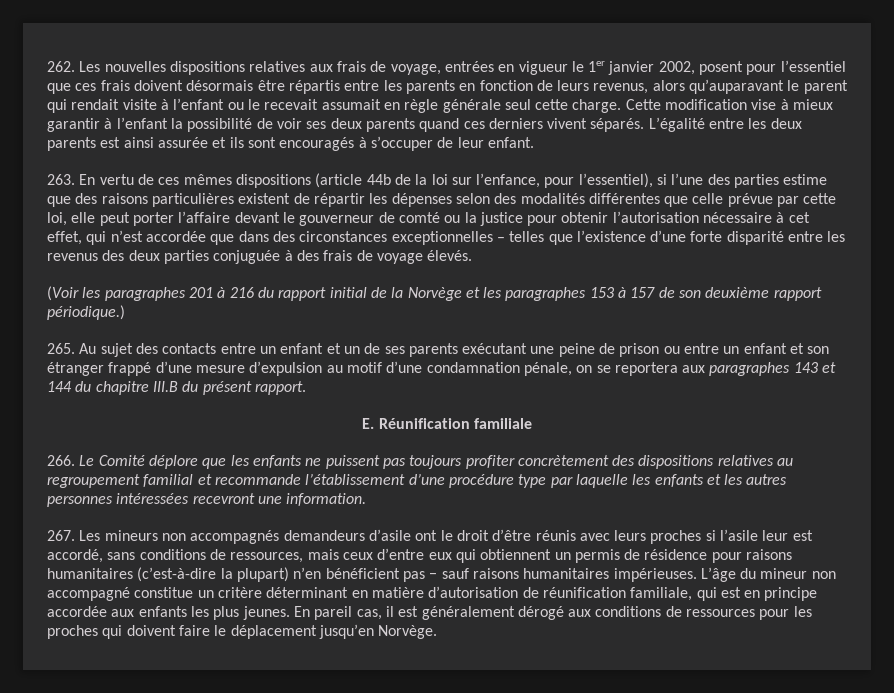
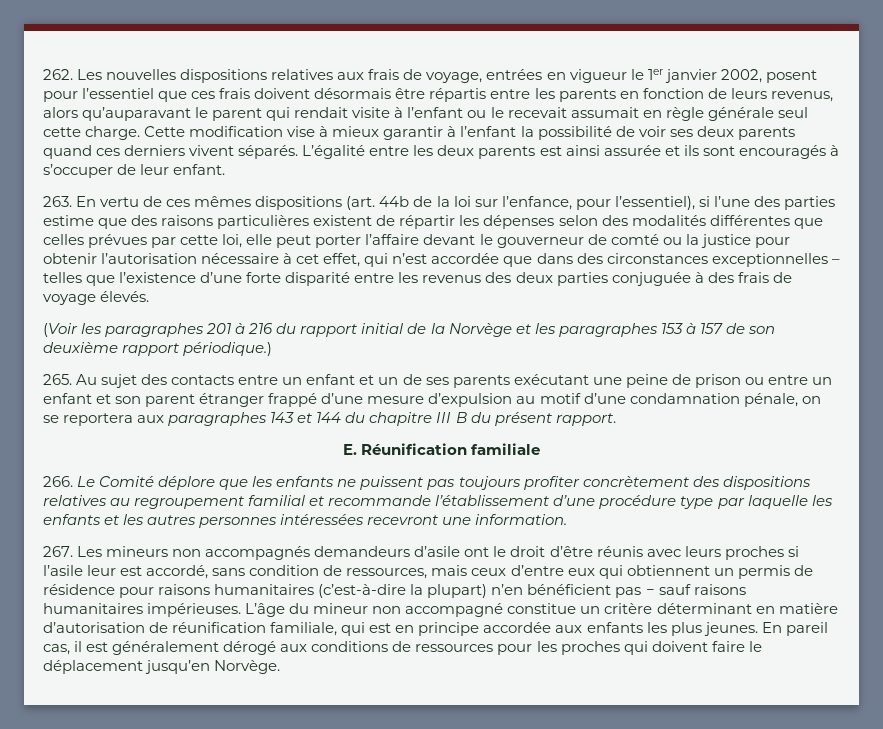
- 263. En vertu de ces mêmes dispositions (article 44b de la loi sur l’enfance, pour l’essentiel), si l’une des parties estime que des raisons particulières existent de répartir les dépenses selon des modalités différentes que celle prévue par cette loi, elle peut porter l’affaire devant le gouverneur de comté ou la justice pour obtenir l’autorisation nécessaire à cet effet, qui n’est accordée que dans des circonstances exceptionnelles – telles que l’existence d’une forte disparité entre les revenus des deux parties conjuguée à des frais de voyage élevés.
+ 263. En vertu de ces mêmes dispositions (art. 44b de la loi sur l’enfance, pour l’essentiel), si l’une des parties estime que des raisons particulières existent de répartir les dépenses selon des modalités différentes que celles prévues par cette loi, elle peut porter l’affaire devant le gouverneur de comté ou la justice pour obtenir l’autorisation nécessaire à cet effet, qui n’est accordée que dans des circonstances exceptionnelles – telles que l’existence d’une forte disparité entre les revenus des deux parties conjuguée à des frais de voyage élevés.
- 265. Au sujet des contacts entre un enfant et un de ses parents exécutant une peine de prison ou entre un enfant et son étranger frappé d’une mesure d’expulsion au motif d’une condamnation pénale, on se reportera aux paragraphes 143 et 144 du chapitre III.B du présent rapport.
+ 265. Au sujet des contacts entre un enfant et un de ses parents exécutant une peine de prison ou entre un enfant et son parent étranger frappé d’une mesure d’expulsion au motif d’une condamnation pénale, on se reportera aux paragraphes 143 et 144 du chapitre III B du présent rapport.
- 267. Les mineurs non accompagnés demandeurs d’asile ont le droit d’être réunis avec leurs proches si l’asile leur est accordé, sans conditions de ressources, mais ceux d’entre eux qui obtiennent un permis de résidence pour raisons humanitaires (c’est-à-dire la plupart) n’en bénéficient pas − sauf raisons humanitaires impérieuses.
+ 267. Les mineurs non accompagnés demandeurs d’asile ont le droit d’être réunis avec leurs proches si l’asile leur est accordé, sans condition de ressources, mais ceux d’entre eux qui obtiennent un permis de résidence pour raisons humanitaires (c’est-à-dire la plupart) n’en bénéficient pas − sauf raisons humanitaires impérieuses.

